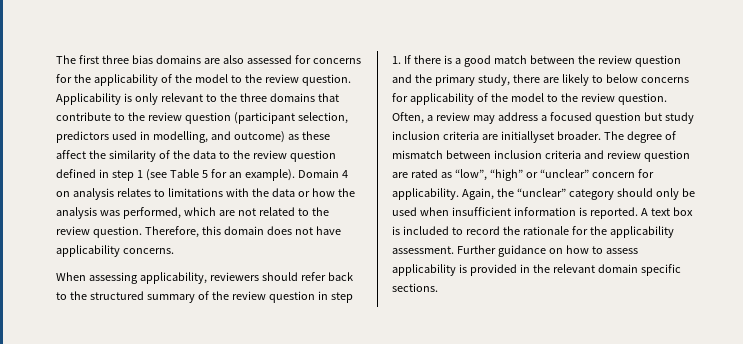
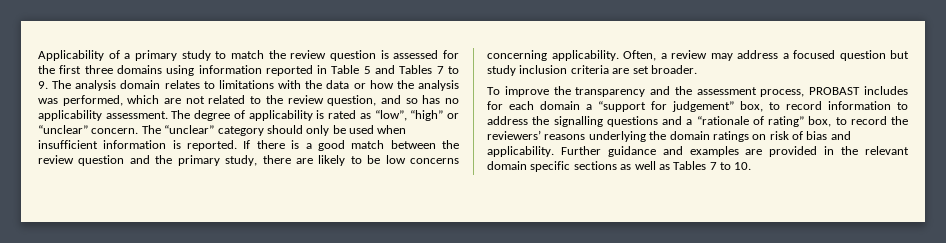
- The first three bias domains are also assessed for concerns for the applicability of the model to the review question. Applicability is only relevant to the three domains that contribute to the review question (participant selection, predictors used in modelling, and outcome) as these affect the similarity of the data to the review question defined in step 1 (see Table 5 for an example). Domain 4 on analysis relates to limitations with the data or how the analysis was performed, which are not related to the review question. Therefore, this domain does not have applicability concerns.
- When assessing applicability, reviewers should refer back to the structured summary of the review question in step 1. If there is a good match between the review question and the primary study, there are likely to below concerns for applicability of the model to the review question.
+ Applicability of a primary study to match the review question is assessed for the first three domains using information reported in Table 5 and Tables 7 to 9. The analysis domain relates to limitations with the data or how the analysis was performed, which are not related to the review question, and so has no applicability assessment. The degree of applicability is rated as “low”, “high” or “unclear” concern. The “unclear” category should only be used when insufficient information is reported. If there is a good match between the review question and the primary study, there are likely to be low concerns concerning applicability.
- Often, a review may address a focused question but study inclusion criteria are initiallyset broader. The degree of mismatch between inclusion criteria and review question are rated as “low”, “high” or “unclear” concern for applicability. Again, the “unclear” category should only be used when insufficient information is reported. A text box is included to record the rationale for the applicability assessment. Further guidance on how to assess applicability is provided in the relevant domain specific sections.
+ Often, a review may address a focused question but study inclusion criteria are set broader.
+ To improve the transparency and the assessment process, PROBAST includes for each domain a “support for judgement” box, to record information to address the signalling questions and a “rationale of rating” box, to record the reviewers’ reasons underlying the domain ratings on risk of bias and applicability. Further guidance and examples are provided in the relevant domain specific sections as well as Tables 7 to 10.

